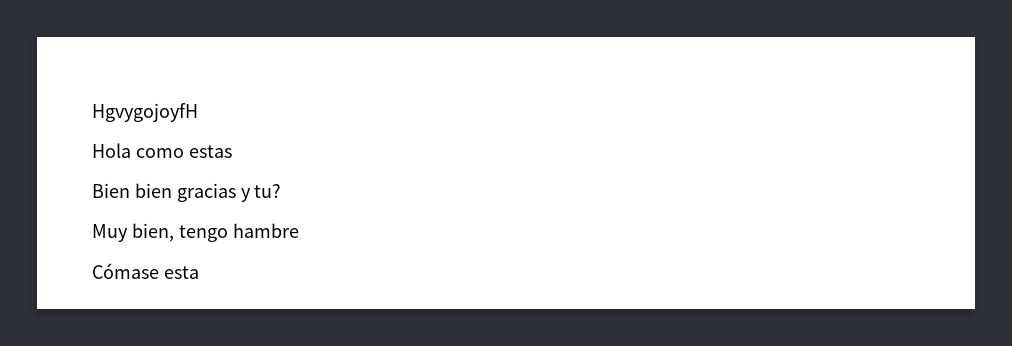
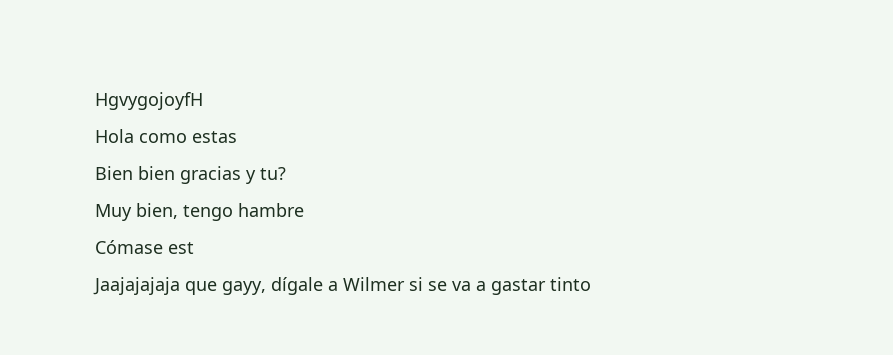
- Cómase esta
+ Cómase est
+ Jaajajajaja que gayy, dígale a Wilmer si se va a gastar tinto

